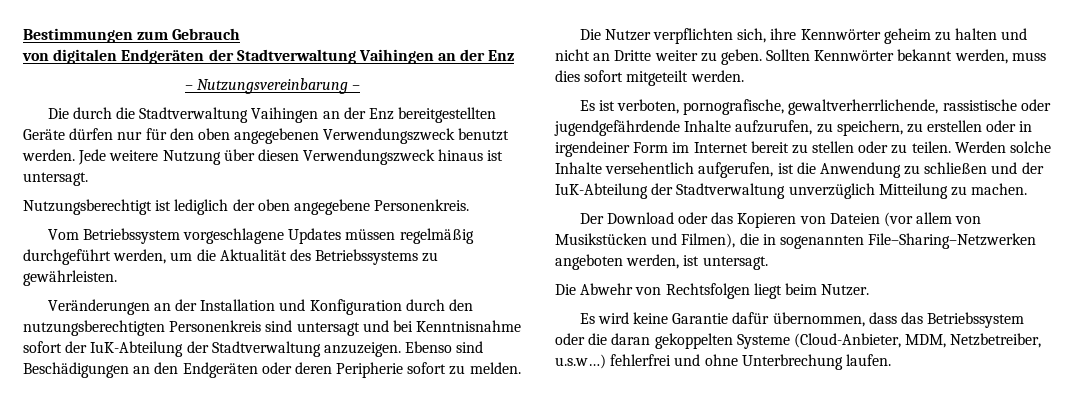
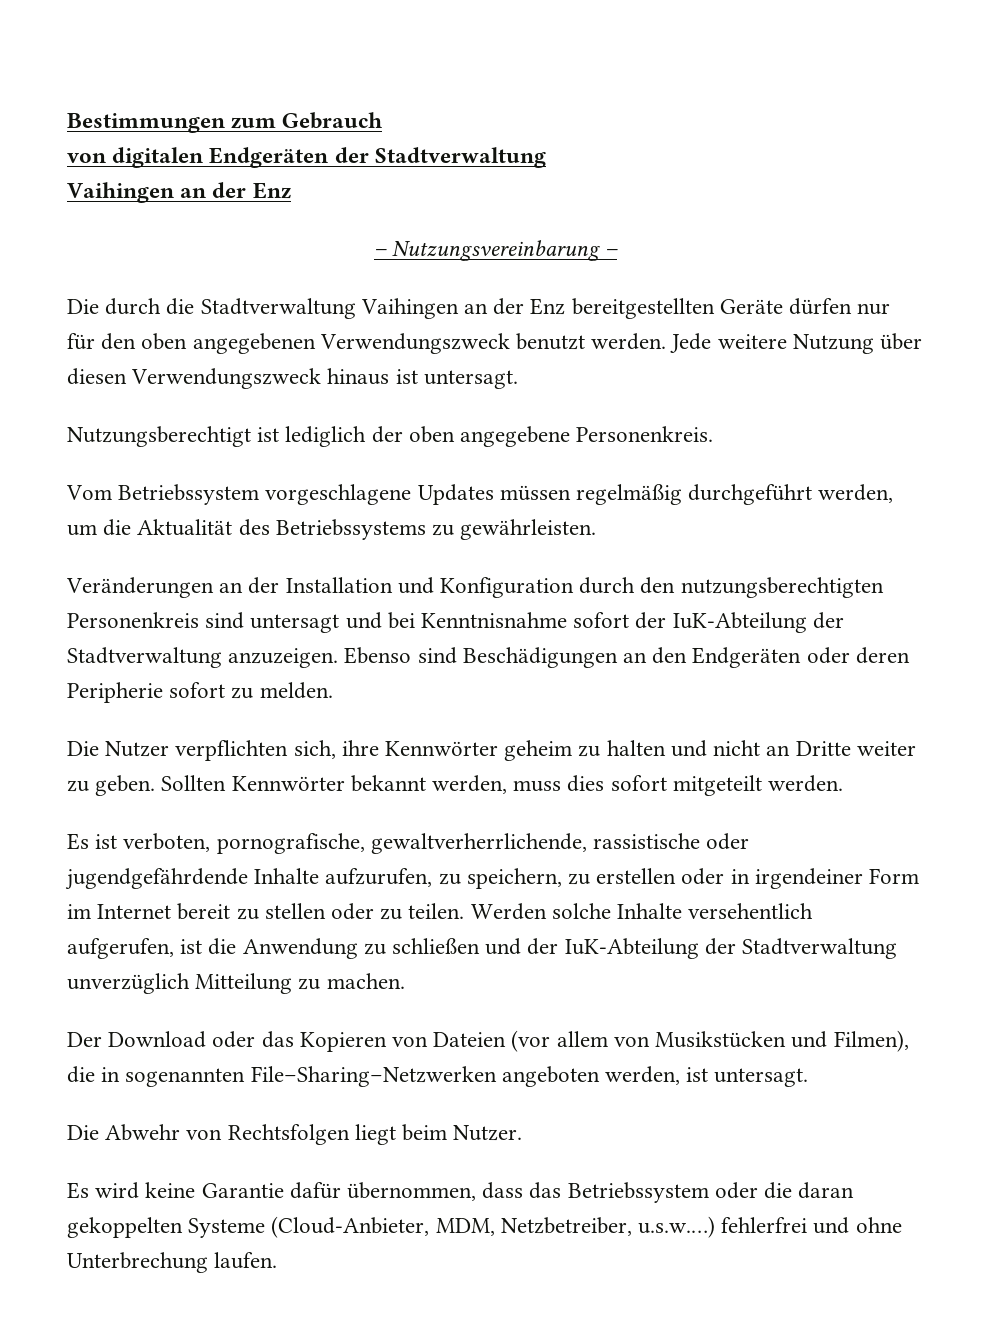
- von digitalen Endgeräten der Stadtverwaltung Vaihingen an der Enz
+ von digitalen Endgeräten der Stadtverwaltung
+ Vaihingen an der Enz
- Es wird keine Garantie dafür übernommen, dass das Betriebssystem oder die daran gekoppelten Systeme (Cloud-Anbieter, MDM, Netzbetreiber, u.s.w…) fehlerfrei und ohne Unterbrechung laufen.
+ Es wird keine Garantie dafür übernommen, dass das Betriebssystem oder die daran gekoppelten Systeme (Cloud-Anbieter, MDM, Netzbetreiber, u.s.w.…) fehlerfrei und ohne Unterbrechung laufen.

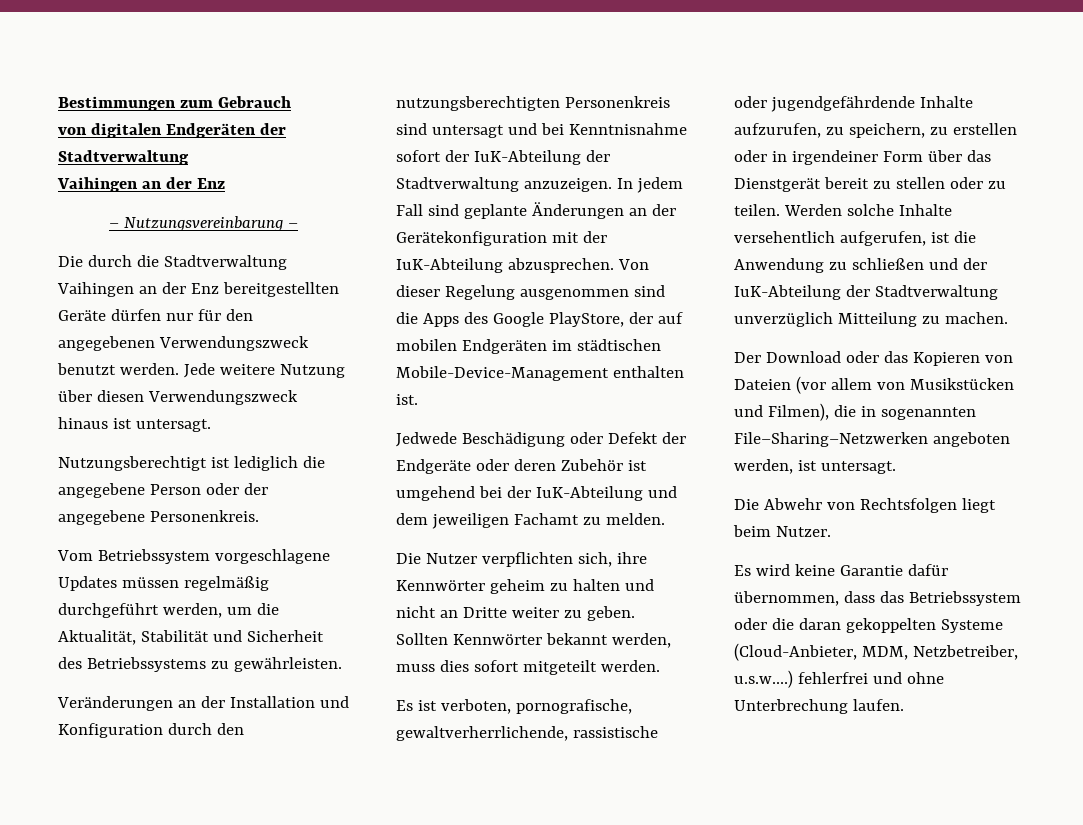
- Die durch die Stadtverwaltung Vaihingen an der Enz bereitgestellten Geräte dürfen nur für den oben angegebenen Verwendungszweck benutzt werden.
+ Die durch die Stadtverwaltung Vaihingen an der Enz bereitgestellten Geräte dürfen nur für den angegebenen Verwendungszweck benutzt werden.
- Nutzungsberechtigt ist lediglich der oben angegebene Personenkreis.
+ Nutzungsberechtigt ist lediglich die angegebene Person oder der angegebene Personenkreis.
- Vom Betriebssystem vorgeschlagene Updates müssen regelmäßig durchgeführt werden, um die Aktualität des Betriebssystems zu gewährleisten.
+ Vom Betriebssystem vorgeschlagene Updates müssen regelmäßig durchgeführt werden, um die Aktualität, Stabilität und Sicherheit des Betriebssystems zu gewährleisten.
- Ebenso sind Beschädigungen an den Endgeräten oder deren Peripherie sofort zu melden.
+ In jedem Fall sind geplante Änderungen an der Gerätekonfiguration mit der IuK-Abteilung abzusprechen. Von dieser Regelung ausgenommen sind die Apps des Google PlayStore, der auf mobilen Endgeräten im städtischen Mobile-Device-Management enthalten ist.
+ Jedwede Beschädigung oder Defekt der Endgeräte oder deren Zubehör ist umgehend bei der IuK-Abteilung und dem jeweiligen Fachamt zu melden.
- Es ist verboten, pornografische, gewaltverherrlichende, rassistische oder jugendgefährdende Inhalte aufzurufen, zu speichern, zu erstellen oder in irgendeiner Form im Internet bereit zu stellen oder zu teilen.
+ Es ist verboten, pornografische, gewaltverherrlichende, rassistische oder jugendgefährdende Inhalte aufzurufen, zu speichern, zu erstellen oder in irgendeiner Form über das Dienstgerät bereit zu stellen oder zu teilen.

